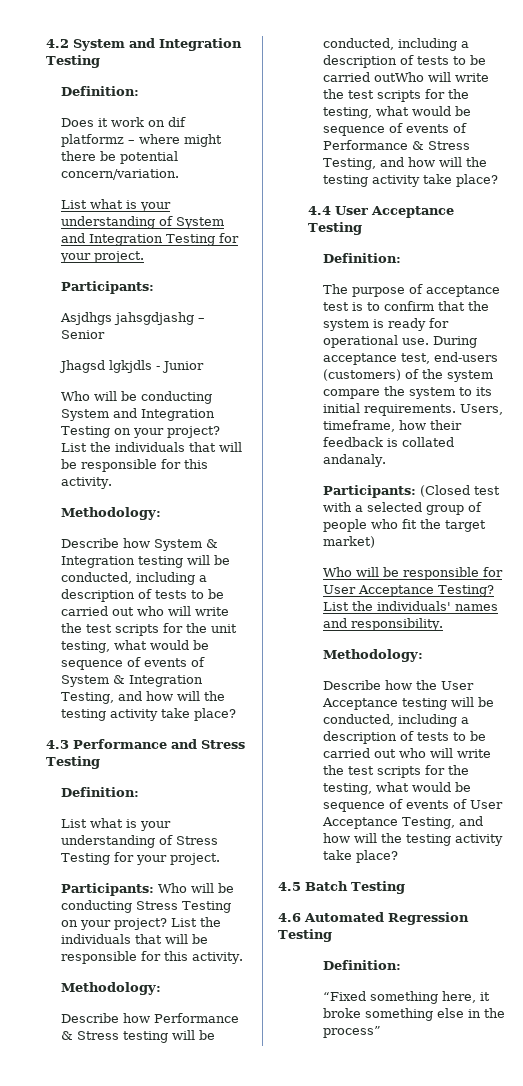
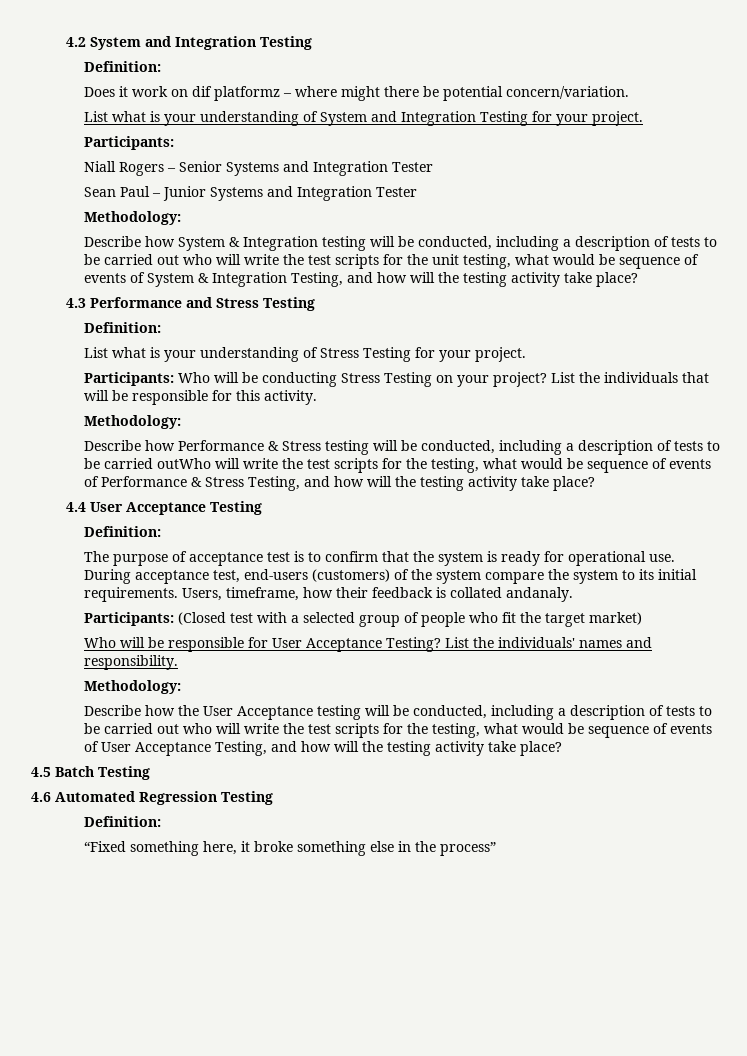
- Asjdhgs jahsgdjashg – Senior
- Jhagsd lgkjdls - Junior
- Who will be conducting System and Integration Testing on your project? List the individuals that will be responsible for this activity.
+ Niall Rogers – Senior Systems and Integration Tester
+ Sean Paul – Junior Systems and Integration Tester

